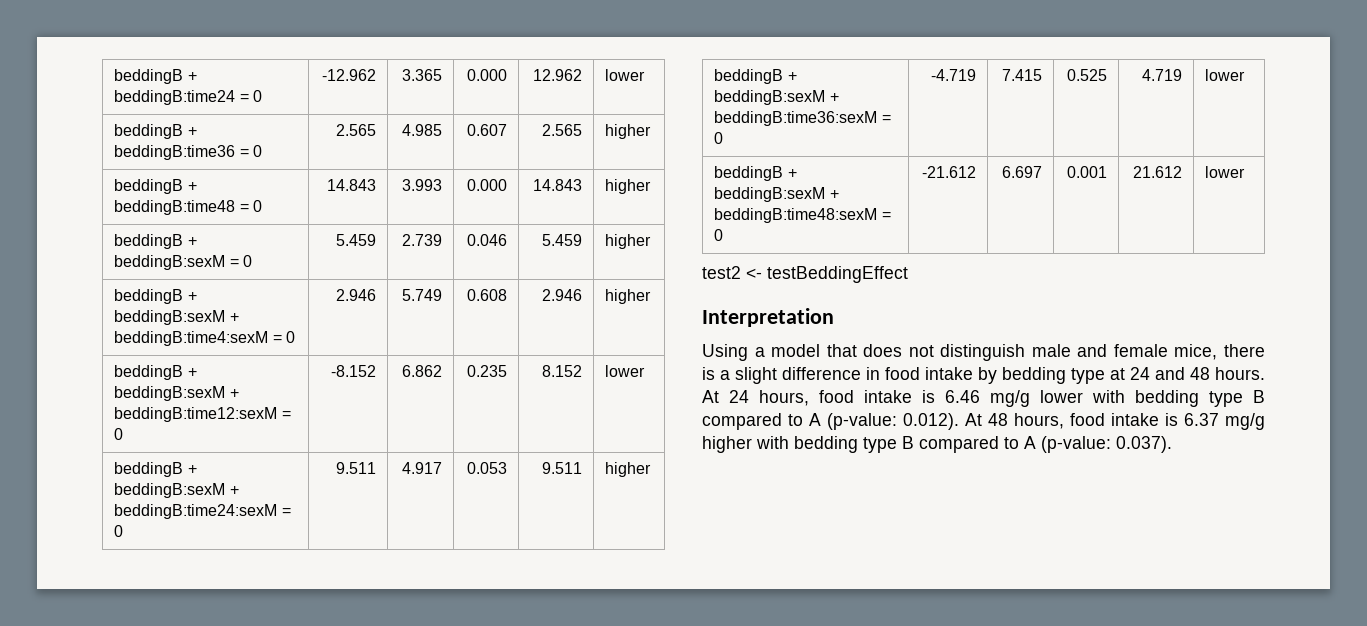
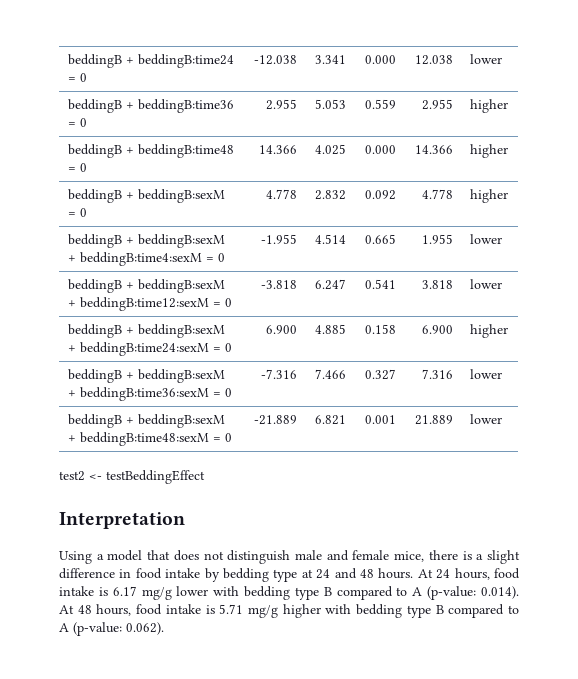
- beddingB + beddingB:time24 = 0 | -12.962 | 3.365 | 0.000 | 12.962 | lower
+ beddingB + beddingB:time24 = 0 | -12.038 | 3.341 | 0.000 | 12.038 | lower
- beddingB + beddingB:time36 = 0 | 2.565 | 4.985 | 0.607 | 2.565 | higher
+ beddingB + beddingB:time36 = 0 | 2.955 | 5.053 | 0.559 | 2.955 | higher
- beddingB + beddingB:time48 = 0 | 14.843 | 3.993 | 0.000 | 14.843 | higher
+ beddingB + beddingB:time48 = 0 | 14.366 | 4.025 | 0.000 | 14.366 | higher
- beddingB + beddingB:sexM = 0 | 5.459 | 2.739 | 0.046 | 5.459 | higher
+ beddingB + beddingB:sexM = 0 | 4.778 | 2.832 | 0.092 | 4.778 | higher
- beddingB + beddingB:sexM + beddingB:time4:sexM = 0 | 2.946 | 5.749 | 0.608 | 2.946 | higher
+ beddingB + beddingB:sexM + beddingB:time4:sexM = 0 | -1.955 | 4.514 | 0.665 | 1.955 | lower
- beddingB + beddingB:sexM + beddingB:time12:sexM = 0 | -8.152 | 6.862 | 0.235 | 8.152 | lower
+ beddingB + beddingB:sexM + beddingB:time12:sexM = 0 | -3.818 | 6.247 | 0.541 | 3.818 | lower
- beddingB + beddingB:sexM + beddingB:time24:sexM = 0 | 9.511 | 4.917 | 0.053 | 9.511 | higher
+ beddingB + beddingB:sexM + beddingB:time24:sexM = 0 | 6.900 | 4.885 | 0.158 | 6.900 | higher
- beddingB + beddingB:sexM + beddingB:time36:sexM = 0 | -4.719 | 7.415 | 0.525 | 4.719 | lower
+ beddingB + beddingB:sexM + beddingB:time36:sexM = 0 | -7.316 | 7.466 | 0.327 | 7.316 | lower
- beddingB + beddingB:sexM + beddingB:time48:sexM = 0 | -21.612 | 6.697 | 0.001 | 21.612 | lower
+ beddingB + beddingB:sexM + beddingB:time48:sexM = 0 | -21.889 | 6.821 | 0.001 | 21.889 | lower
- At 24 hours, food intake is 6.46 mg/g lower with bedding type B compared to A (p-value: 0.012). At 48 hours, food intake is 6.37 mg/g higher with bedding type B compared to A (p-value: 0.037).
+ At 24 hours, food intake is 6.17 mg/g lower with bedding type B compared to A (p-value: 0.014). At 48 hours, food intake is 5.71 mg/g higher with bedding type B compared to A (p-value: 0.062).

